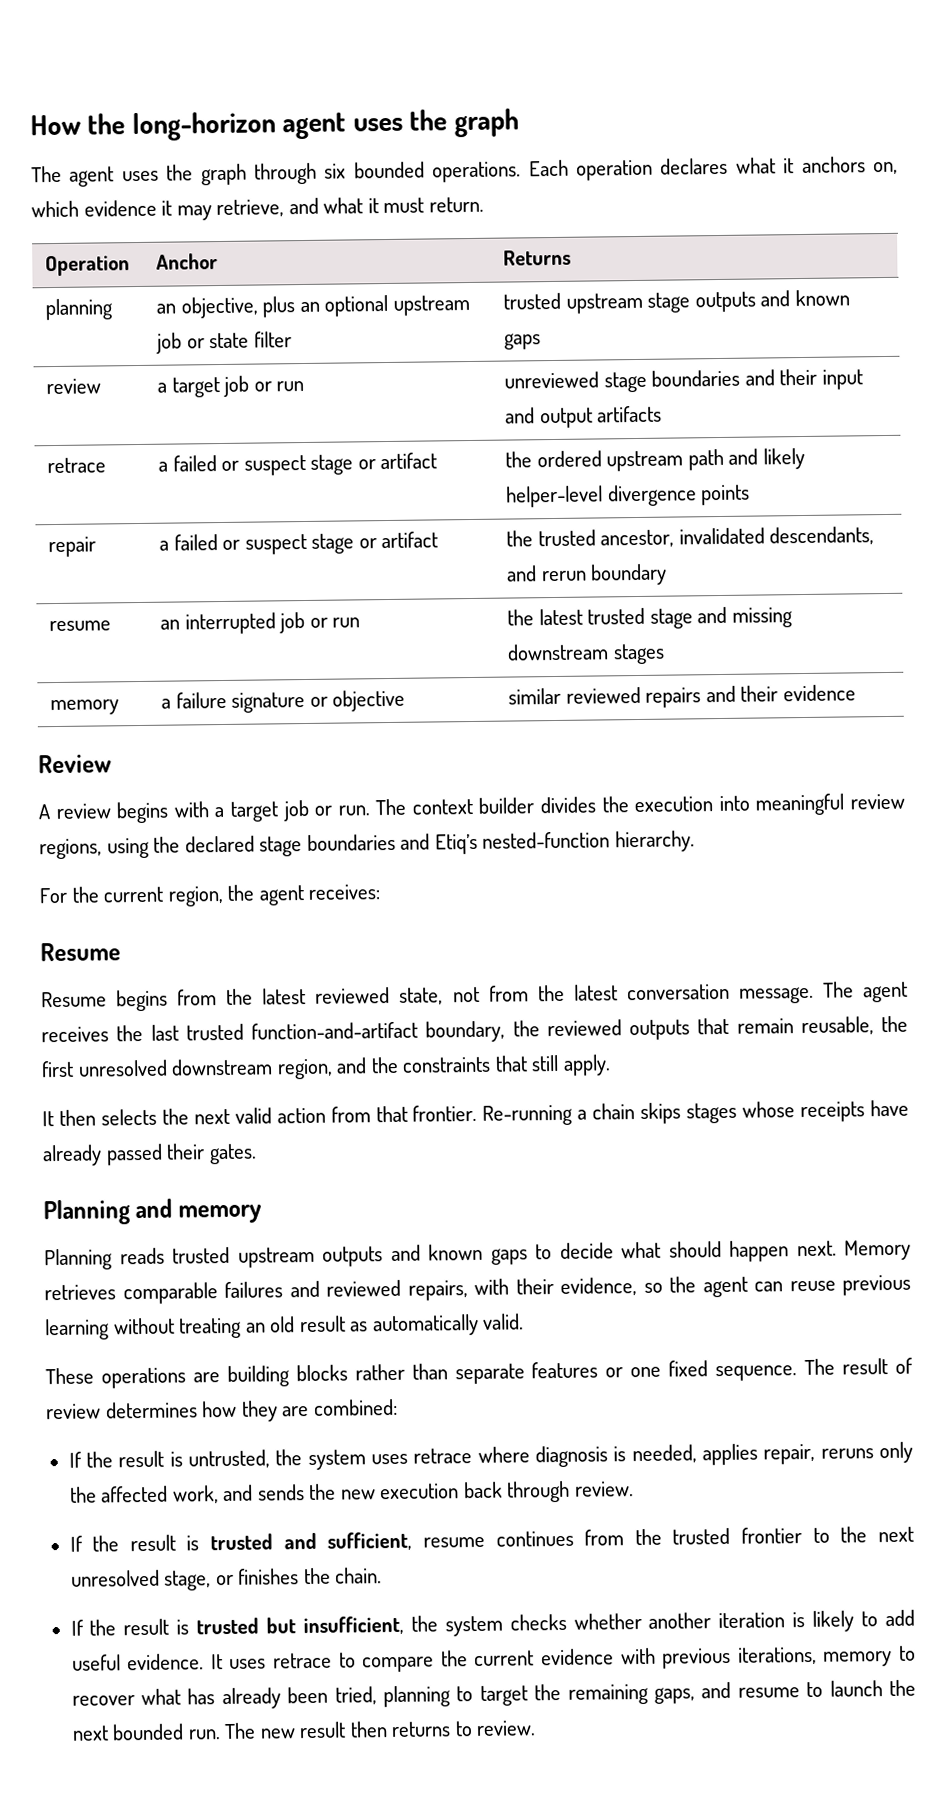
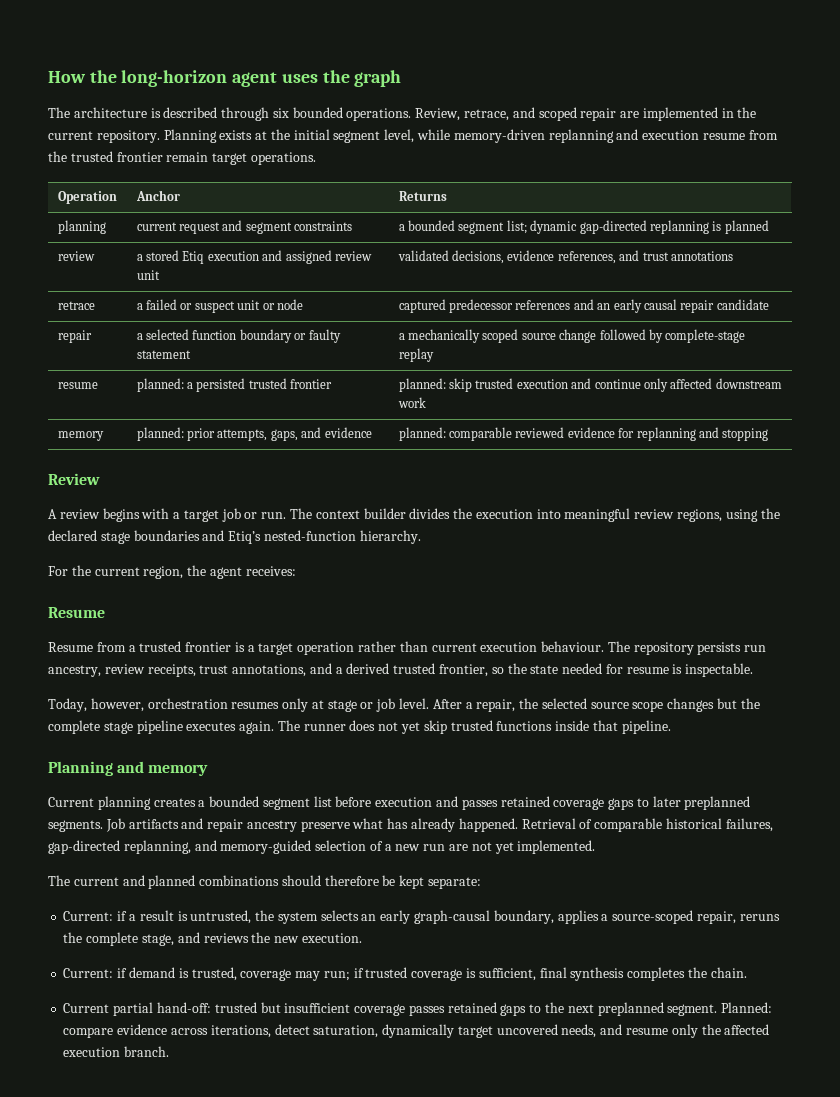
- The agent uses the graph through six bounded operations. Each operation declares what it anchors on, which evidence it may retrieve, and what it must return.
+ The architecture is described through six bounded operations. Review, retrace, and scoped repair are implemented in the current repository. Planning exists at the initial segment level, while memory-driven replanning and execution resume from the trusted frontier remain target operations.
  Operation | Anchor | Returns
- planning | an objective, plus an optional upstream job or state filter | trusted upstream stage outputs and known gaps
- review | a target job or run | unreviewed stage boundaries and their input and output artifacts
+ planning | current request and segment constraints | a bounded segment list; dynamic gap-directed replanning is planned
+ review | a stored Etiq execution and assigned review unit | validated decisions, evidence references, and trust annotations
- retrace | a failed or suspect stage or artifact | the ordered upstream path and likely helper-level divergence points
- repair | a failed or suspect stage or artifact | the trusted ancestor, invalidated descendants, and rerun boundary
- resume | an interrupted job or run | the latest trusted stage and missing downstream stages
- memory | a failure signature or objective | similar reviewed repairs and their evidence
+ retrace | a failed or suspect unit or node | captured predecessor references and an early causal repair candidate
+ repair | a selected function boundary or faulty statement | a mechanically scoped source change followed by complete-stage replay
+ resume | planned: a persisted trusted frontier | planned: skip trusted execution and continue only affected downstream work
+ memory | planned: prior attempts, gaps, and evidence | planned: comparable reviewed evidence for replanning and stopping
- Resume begins from the latest reviewed state, not from the latest conversation message. The agent receives the last trusted function-and-artifact boundary, the reviewed outputs that remain reusable, the first unresolved downstream region, and the constraints that still apply.
- It then selects the next valid action from that frontier. Re-running a chain skips stages whose receipts have already passed their gates.
+ Resume from a trusted frontier is a target operation rather than current execution behaviour. The repository persists run ancestry, review receipts, trust annotations, and a derived trusted frontier, so the state needed for resume is inspectable.
+ Today, however, orchestration resumes only at stage or job level. After a repair, the selected source scope changes but the complete stage pipeline executes again. The runner does not yet skip trusted functions inside that pipeline.
  Planning and memory
- Planning reads trusted upstream outputs and known gaps to decide what should happen next. Memory retrieves comparable failures and reviewed repairs, with their evidence, so the agent can reuse previous learning without treating an old result as automatically valid.
- These operations are building blocks rather than separate features or one fixed sequence. The result of review determines how they are combined:
- If the result is untrusted, the system uses retrace where diagnosis is needed, applies repair, reruns only the affected work, and sends the new execution back through review.
- If the result is trusted and sufficient, resume continues from the trusted frontier to the next unresolved stage, or finishes the chain.
- If the result is trusted but insufficient, the system checks whether another iteration is likely to add useful evidence. It uses retrace to compare the current evidence with previous iterations, memory to recover what has already been tried, planning to target the remaining gaps, and resume to launch the next bounded run. The new result then returns to review.
+ Current planning creates a bounded segment list before execution and passes retained coverage gaps to later preplanned segments. Job artifacts and repair ancestry preserve what has already happened. Retrieval of comparable historical failures, gap-directed replanning, and memory-guided selection of a new run are not yet implemented.
+ The current and planned combinations should therefore be kept separate:
+ Current: if a result is untrusted, the system selects an early graph-causal boundary, applies a source-scoped repair, reruns the complete stage, and reviews the new execution.
+ Current: if demand is trusted, coverage may run; if trusted coverage is sufficient, final synthesis completes the chain.
+ Current partial hand-off: trusted but insufficient coverage passes retained gaps to the next preplanned segment. Planned: compare evidence across iterations, detect saturation, dynamically target uncovered needs, and resume only the affected execution branch.

